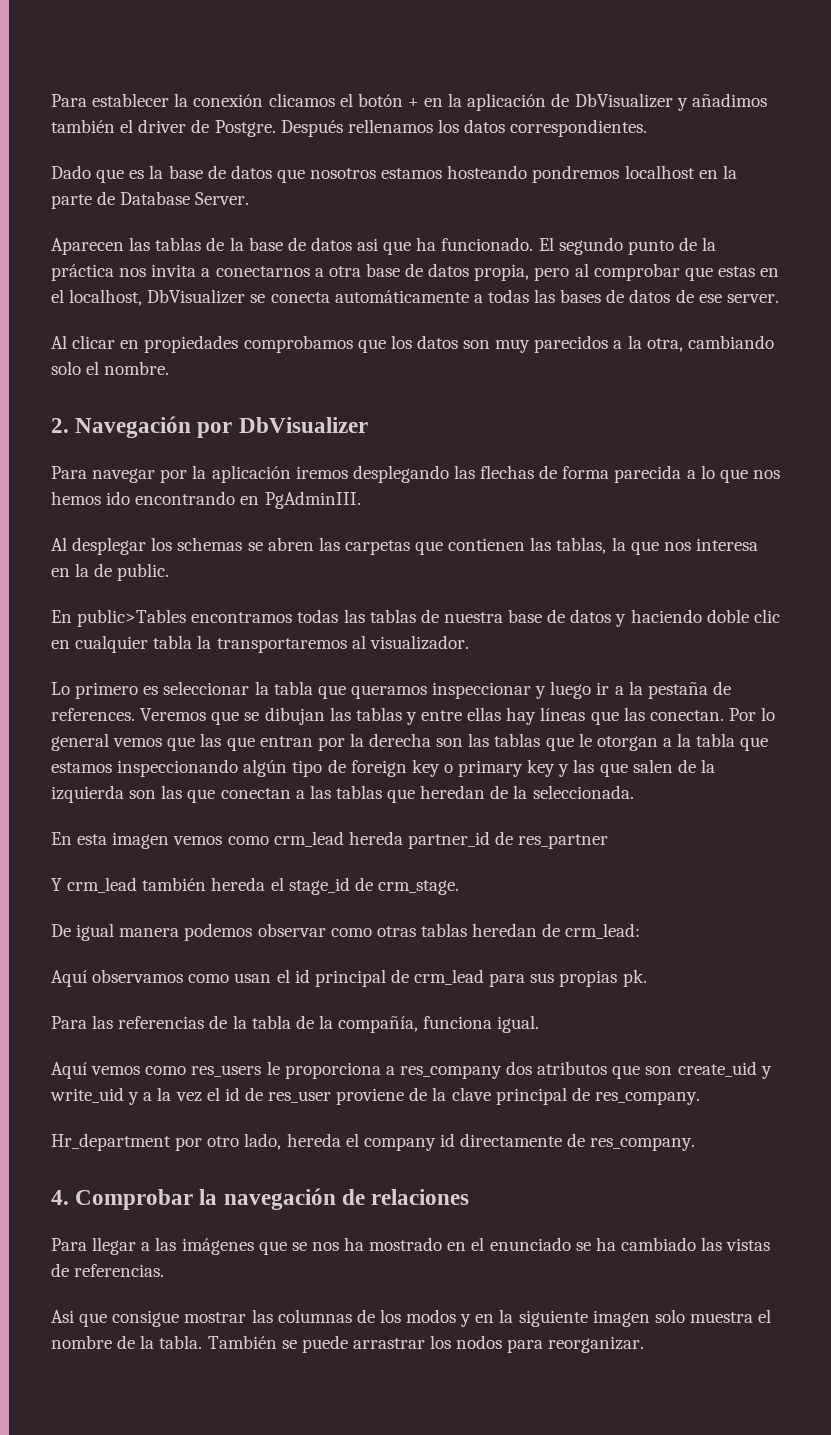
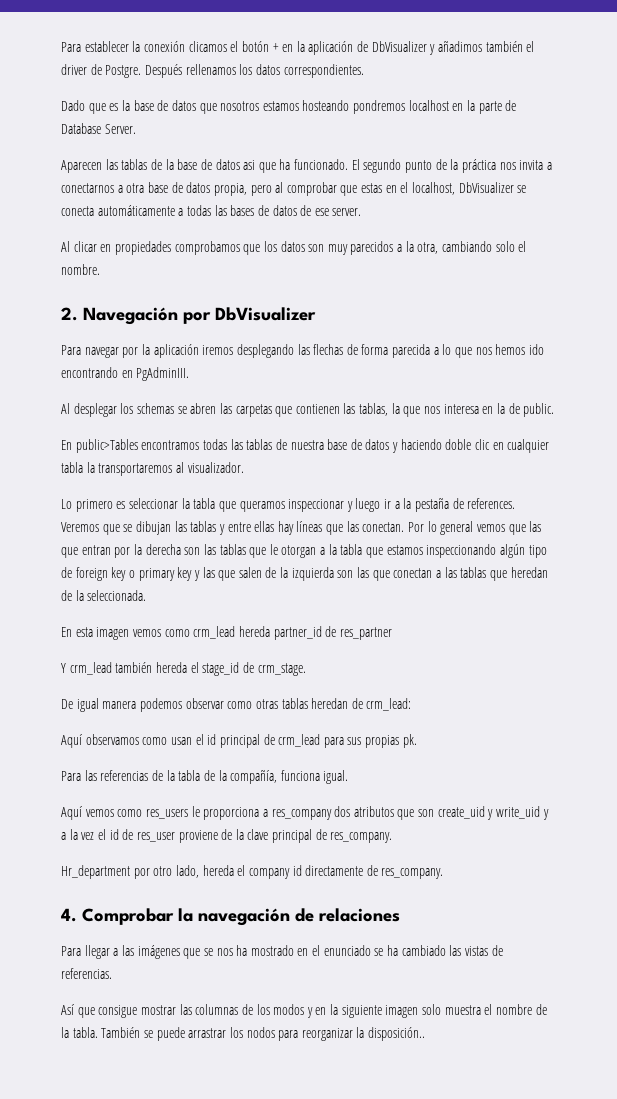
- Asi que consigue mostrar las columnas de los modos y en la siguiente imagen solo muestra el nombre de la tabla.
+ Así que consigue mostrar las columnas de los modos y en la siguiente imagen solo muestra el nombre de la tabla.
- También se puede arrastrar los nodos para reorganizar.
+ También se puede arrastrar los nodos para reorganizar la disposición..

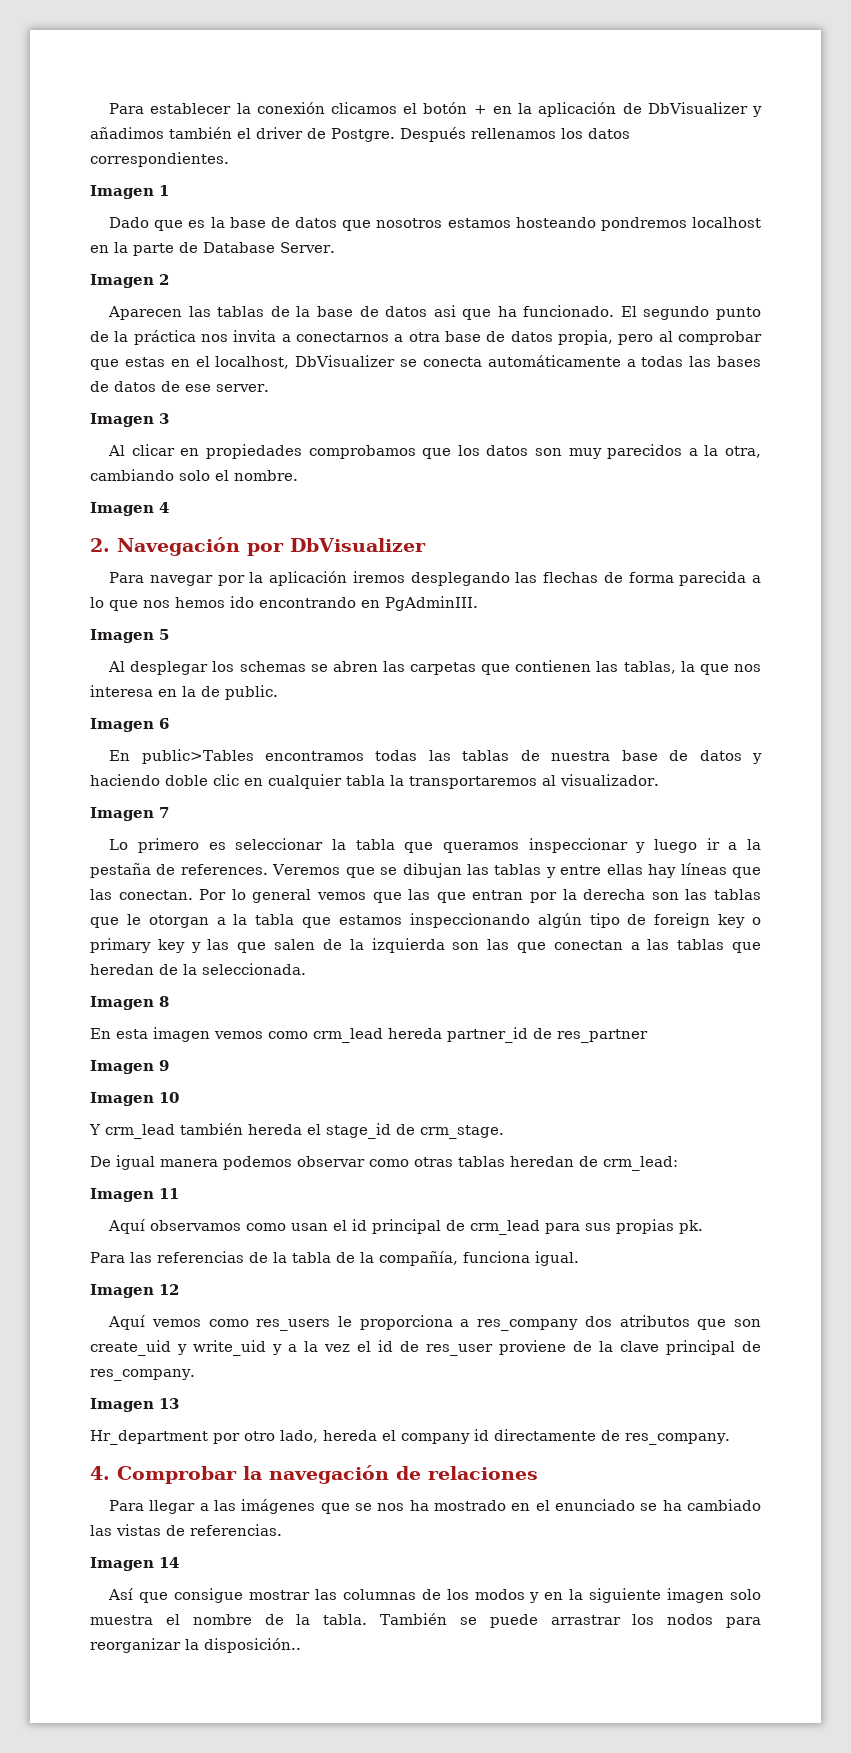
+ Imagen 1
+ Imagen 2
+ Imagen 3
+ Imagen 4
+ Imagen 5
+ Imagen 6
+ Imagen 7
+ Imagen 8
+ Imagen 9
+ Imagen 10
+ Imagen 11
+ Imagen 12
+ Imagen 13
+ Imagen 14

